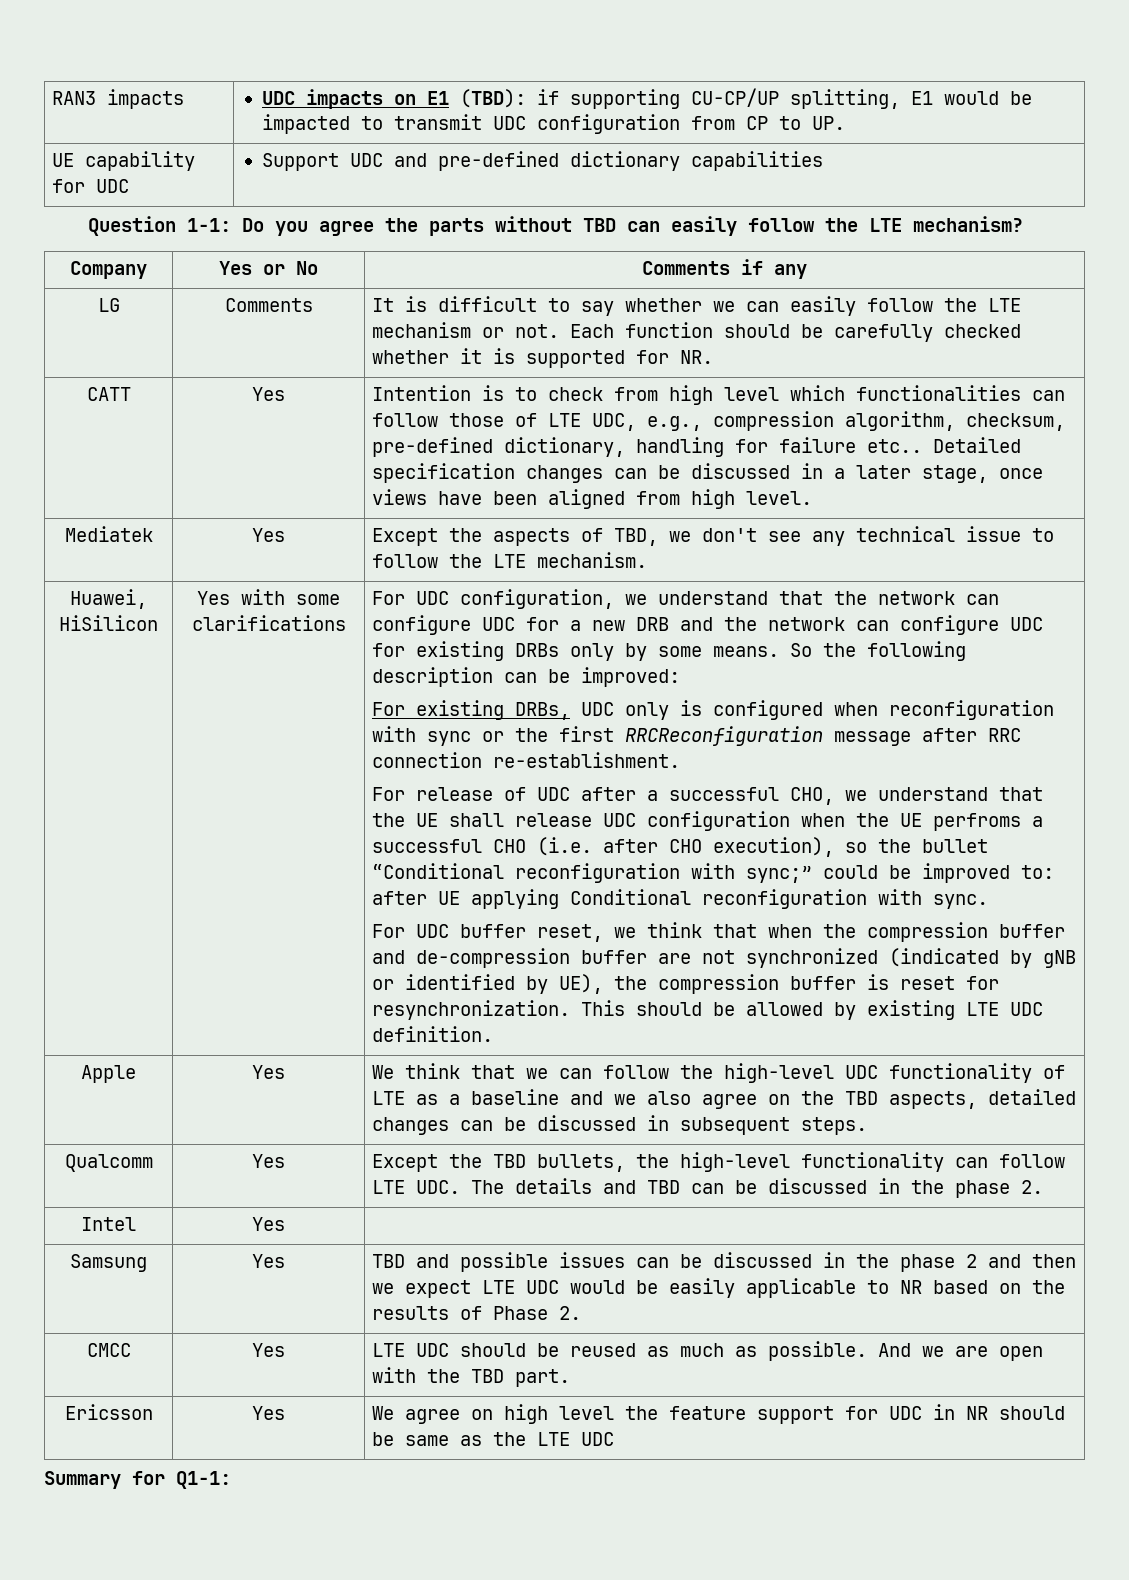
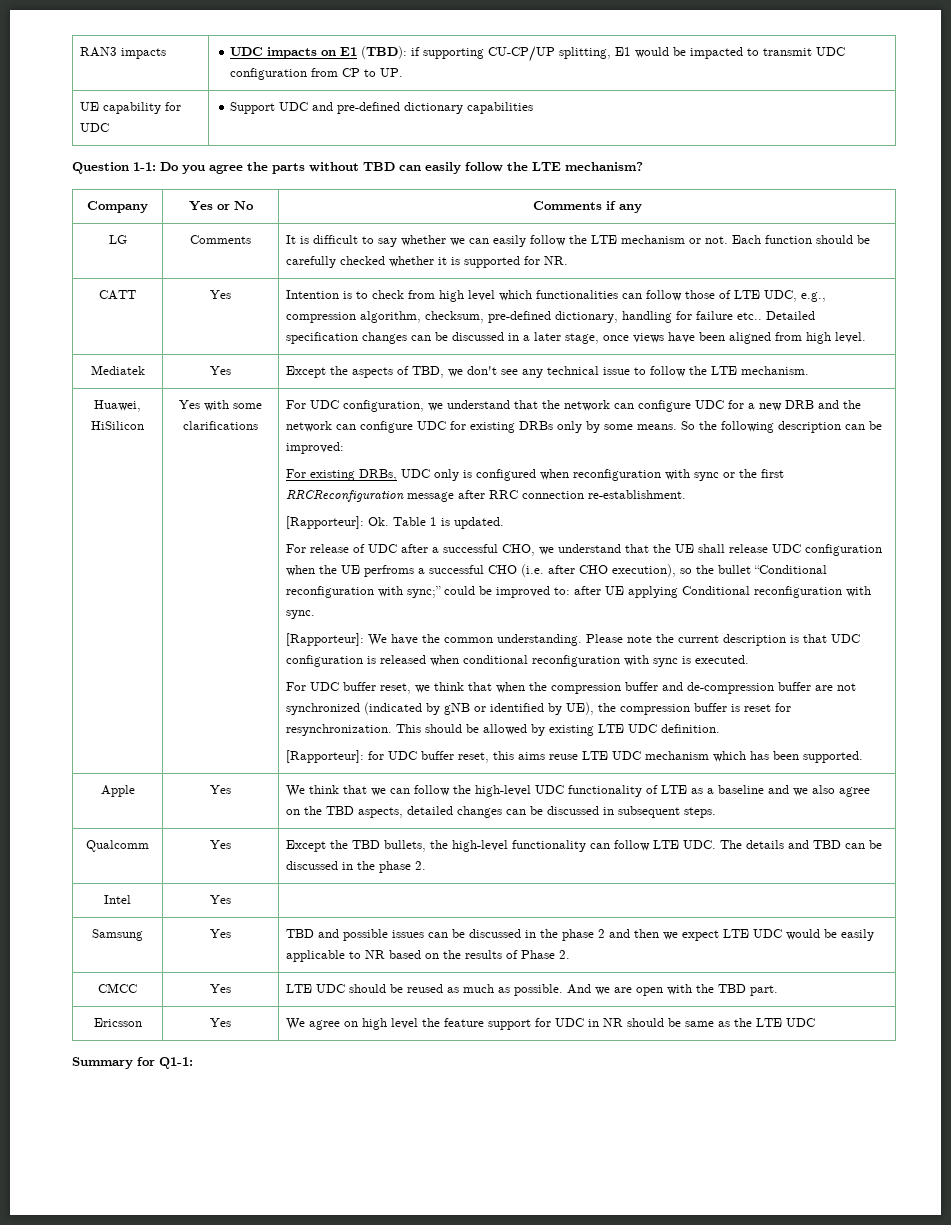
+ [Rapporteur]: Ok. Table 1 is updated.
+ [Rapporteur]: We have the common understanding. Please note the current description is that UDC configuration is released when conditional reconfiguration with sync is executed.
+ [Rapporteur]: for UDC buffer reset, this aims reuse LTE UDC mechanism which has been supported.

